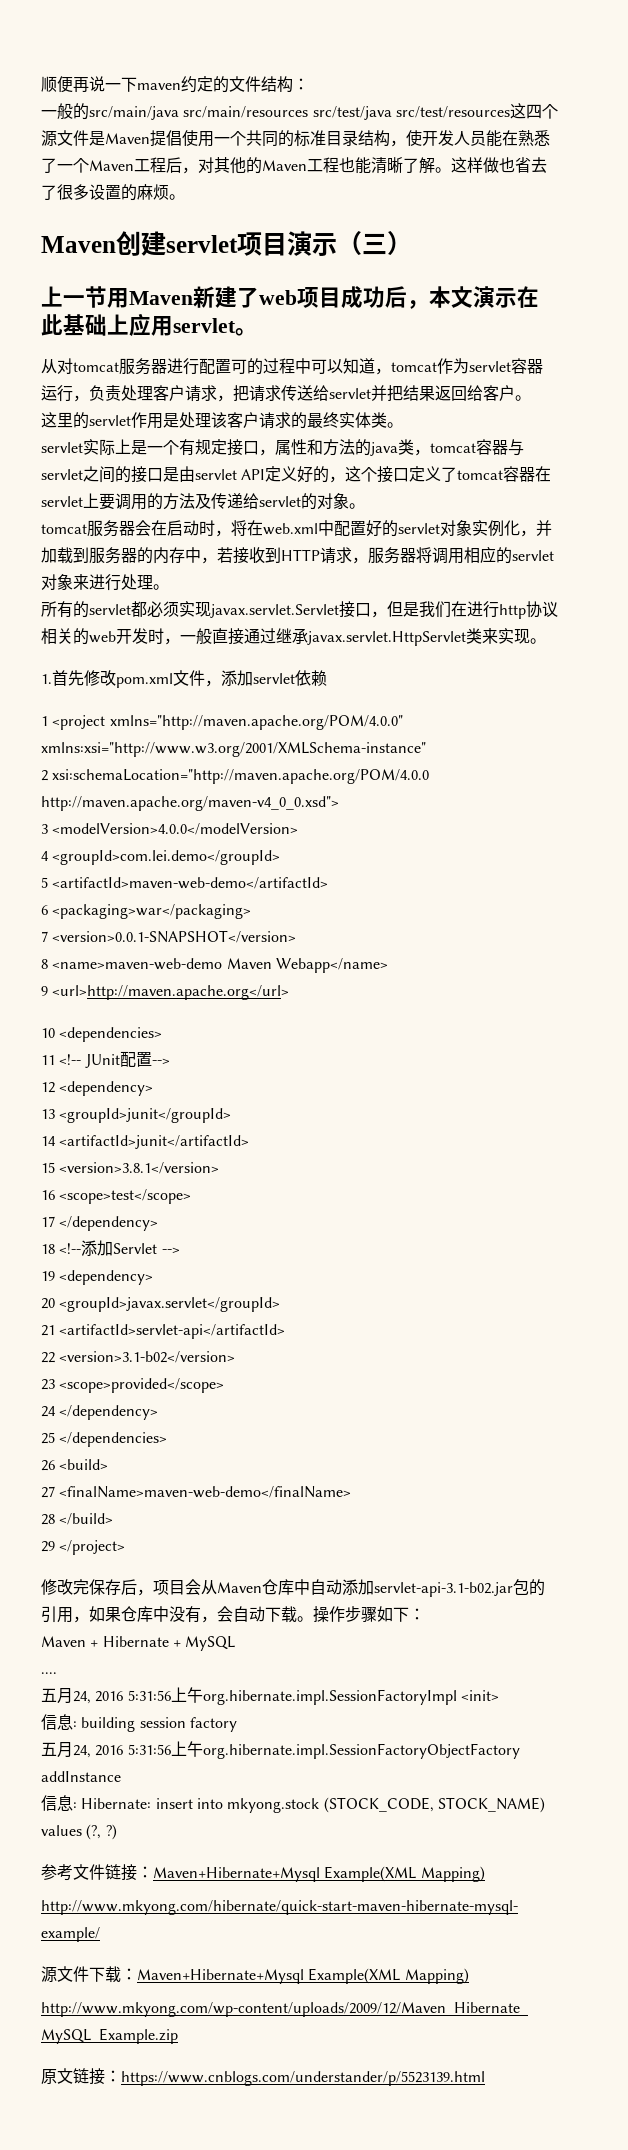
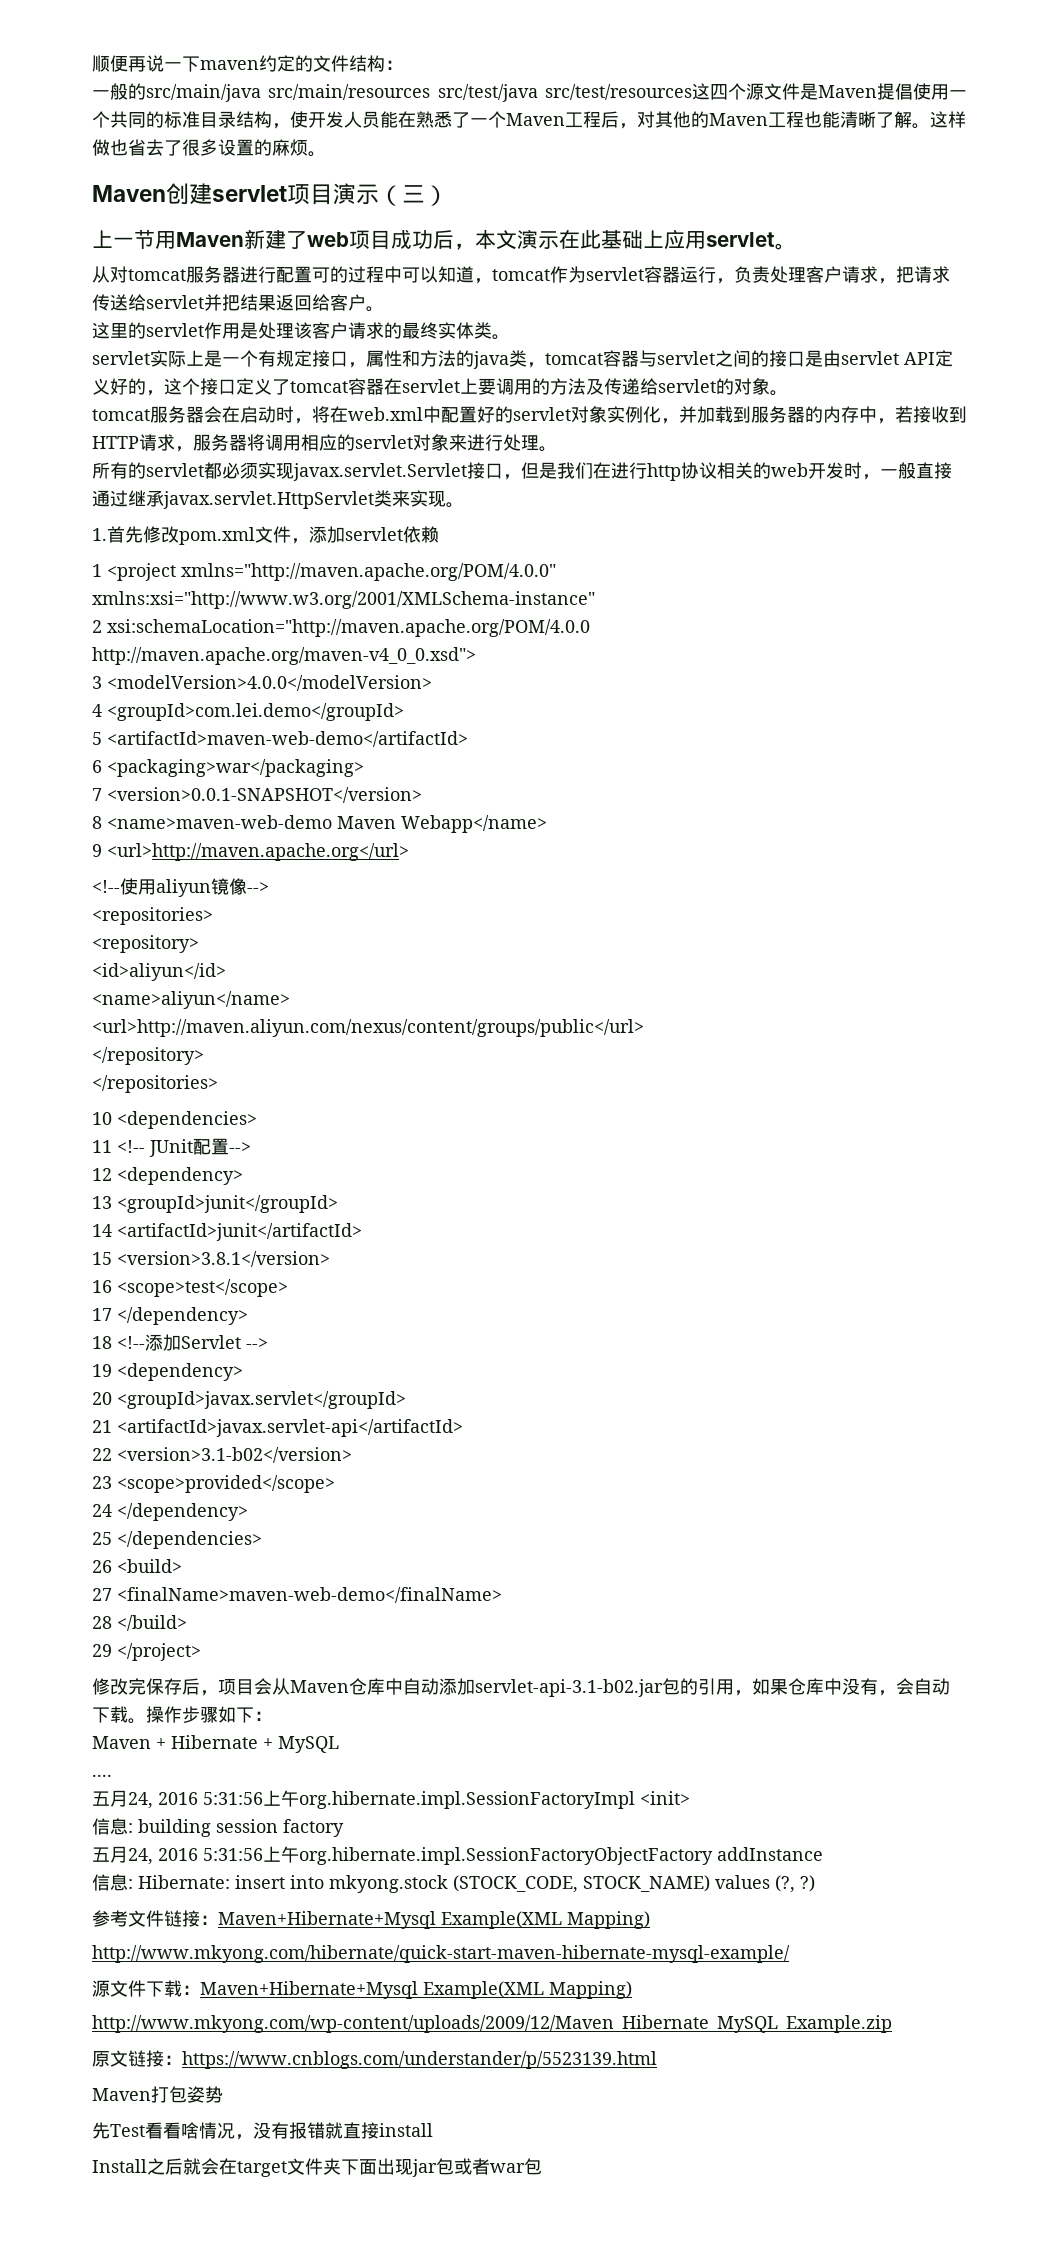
+ <!--使用aliyun镜像-->
+ <repositories>
+ <repository>
+ <id>aliyun</id>
+ <name>aliyun</name>
+ <url>http://maven.aliyun.com/nexus/content/groups/public</url>
+ </repository>
+ </repositories>
- 21 <artifactId>servlet-api</artifactId>
+ 21 <artifactId>javax.servlet-api</artifactId>
+ Maven打包姿势
+ 先Test看看啥情况，没有报错就直接install
+ Install之后就会在target文件夹下面出现jar包或者war包

